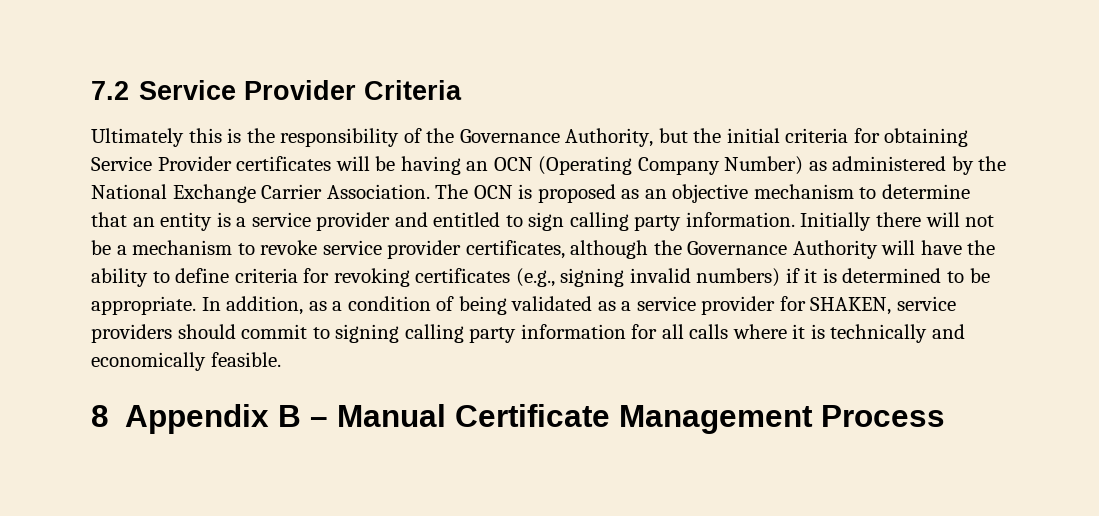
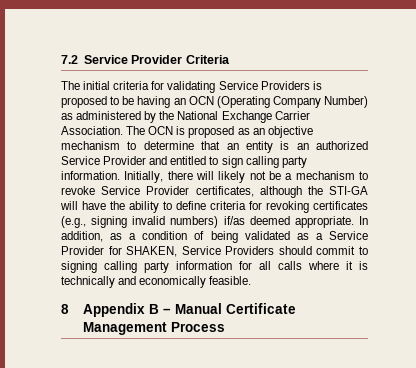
- Ultimately this is the responsibility of the Governance Authority, but the initial criteria for obtaining Service Provider certificates will be having an OCN (Operating Company Number) as administered by the National Exchange Carrier Association.
+ The initial criteria for validating Service Providers is proposed to be having an OCN (Operating Company Number) as administered by the National Exchange Carrier Association.
- The OCN is proposed as an objective mechanism to determine that an entity is a service provider and entitled to sign calling party information.
+ The OCN is proposed as an objective mechanism to determine that an entity is an authorized Service Provider and entitled to sign calling party information.
- Initially there will not be a mechanism to revoke service provider certificates, although the Governance Authority will have the ability to define criteria for revoking certificates (e.g., signing invalid numbers) if it is determined to be appropriate.
+ Initially, there will likely not be a mechanism to revoke Service Provider certificates, although the STI-GA will have the ability to define criteria for revoking certificates (e.g., signing invalid numbers) if/as deemed appropriate.
- In addition, as a condition of being validated as a service provider for SHAKEN, service providers should commit to signing calling party information for all calls where it is technically and economically feasible.
+ In addition, as a condition of being validated as a Service Provider for SHAKEN, Service Providers should commit to signing calling party information for all calls where it is technically and economically feasible.

